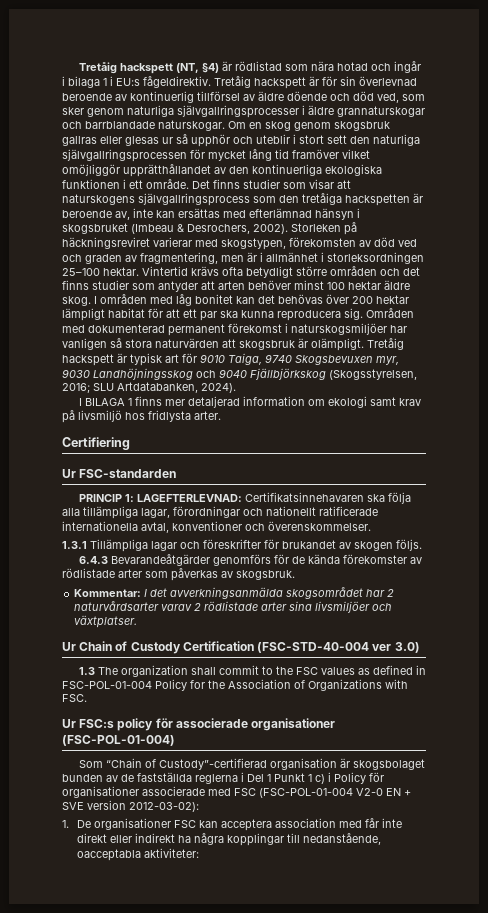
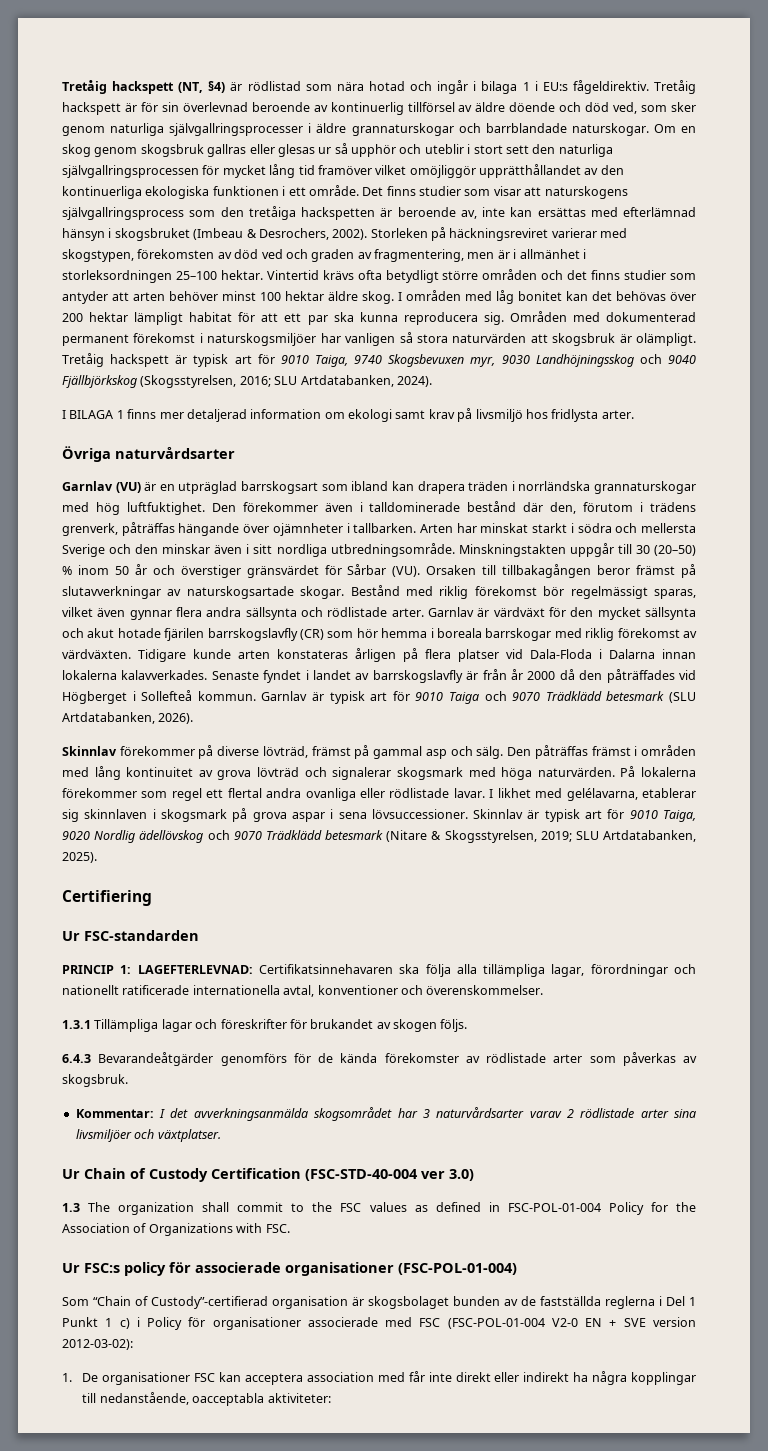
+ Övriga naturvårdsarter
+ Garnlav (VU) är en utpräglad barrskogsart som ibland kan drapera träden i norrländska grannaturskogar med hög luftfuktighet. Den förekommer även i talldominerade bestånd där den, förutom i trädens grenverk, påträffas hängande över ojämnheter i tallbarken. Arten har minskat starkt i södra och mellersta Sverige och den minskar även i sitt nordliga utbredningsområde. Minskningstakten uppgår till 30 (20–50) % inom 50 år och överstiger gränsvärdet för Sårbar (VU). Orsaken till tillbakagången beror främst på slutavverkningar av naturskogsartade skogar. Bestånd med riklig förekomst bör regelmässigt sparas, vilket även gynnar flera andra sällsynta och rödlistade arter. Garnlav är värdväxt för den mycket sällsynta och akut hotade fjärilen barrskogslavfly (CR) som hör hemma i boreala barrskogar med riklig förekomst av värdväxten. Tidigare kunde arten konstateras årligen på flera platser vid Dala-Floda i Dalarna innan lokalerna kalavverkades. Senaste fyndet i landet av barrskogslavfly är från år 2000 då den påträffades vid Högberget i Sollefteå kommun. Garnlav är typisk art för 9010 Taiga och 9070 Trädklädd betesmark (SLU Artdatabanken, 2026).
+ Skinnlav förekommer på diverse lövträd, främst på gammal asp och sälg. Den påträffas främst i områden med lång kontinuitet av grova lövträd och signalerar skogsmark med höga naturvärden. På lokalerna förekommer som regel ett flertal andra ovanliga eller rödlistade lavar. I likhet med gelélavarna, etablerar sig skinnlaven i skogsmark på grova aspar i sena lövsuccessioner. Skinnlav är typisk art för 9010 Taiga, 9020 Nordlig ädellövskog och 9070 Trädklädd betesmark (Nitare & Skogsstyrelsen, 2019; SLU Artdatabanken, 2025).
- Kommentar: I det avverkningsanmälda skogsområdet har 2 naturvårdsarter varav 2 rödlistade arter sina livsmiljöer och växtplatser.
+ Kommentar: I det avverkningsanmälda skogsområdet har 3 naturvårdsarter varav 2 rödlistade arter sina livsmiljöer och växtplatser.

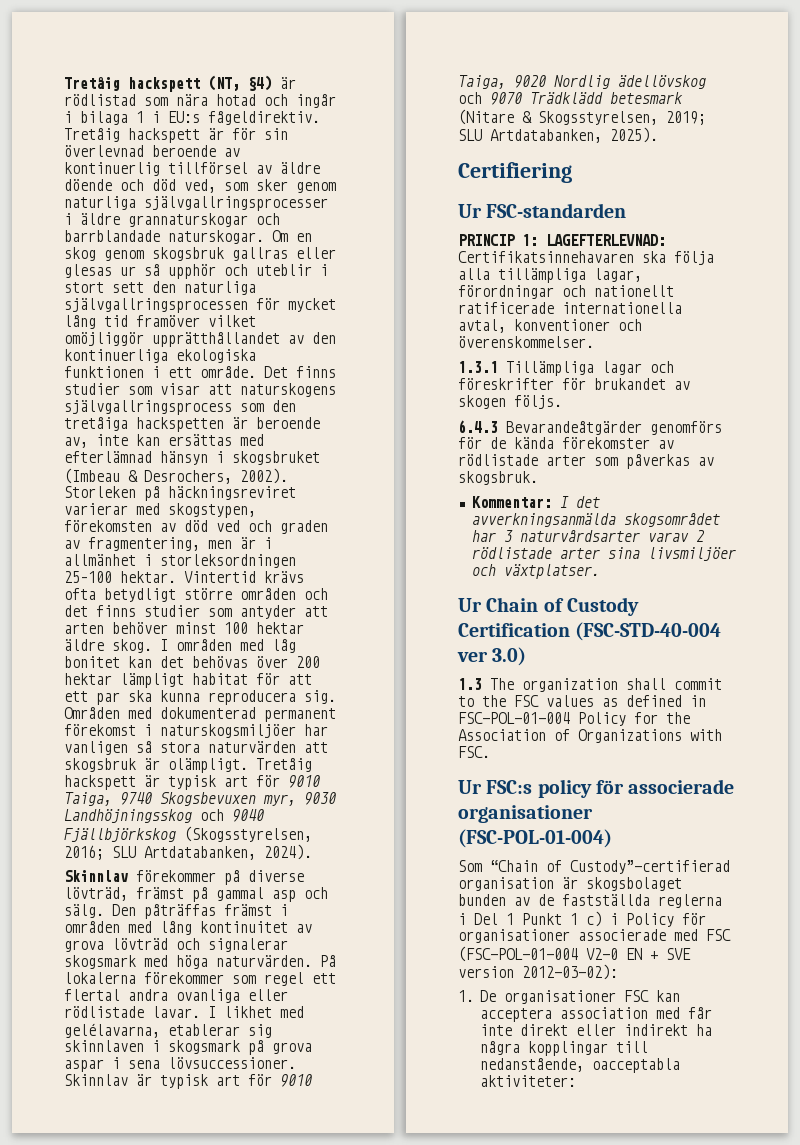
- I BILAGA 1 finns mer detaljerad information om ekologi samt krav på livsmiljö hos fridlysta arter.
- Övriga naturvårdsarter
- Garnlav (VU) är en utpräglad barrskogsart som ibland kan drapera träden i norrländska grannaturskogar med hög luftfuktighet. Den förekommer även i talldominerade bestånd där den, förutom i trädens grenverk, påträffas hängande över ojämnheter i tallbarken. Arten har minskat starkt i södra och mellersta Sverige och den minskar även i sitt nordliga utbredningsområde. Minskningstakten uppgår till 30 (20–50) % inom 50 år och överstiger gränsvärdet för Sårbar (VU). Orsaken till tillbakagången beror främst på slutavverkningar av naturskogsartade skogar. Bestånd med riklig förekomst bör regelmässigt sparas, vilket även gynnar flera andra sällsynta och rödlistade arter. Garnlav är värdväxt för den mycket sällsynta och akut hotade fjärilen barrskogslavfly (CR) som hör hemma i boreala barrskogar med riklig förekomst av värdväxten. Tidigare kunde arten konstateras årligen på flera platser vid Dala-Floda i Dalarna innan lokalerna kalavverkades. Senaste fyndet i landet av barrskogslavfly är från år 2000 då den påträffades vid Högberget i Sollefteå kommun. Garnlav är typisk art för 9010 Taiga och 9070 Trädklädd betesmark (SLU Artdatabanken, 2026).

